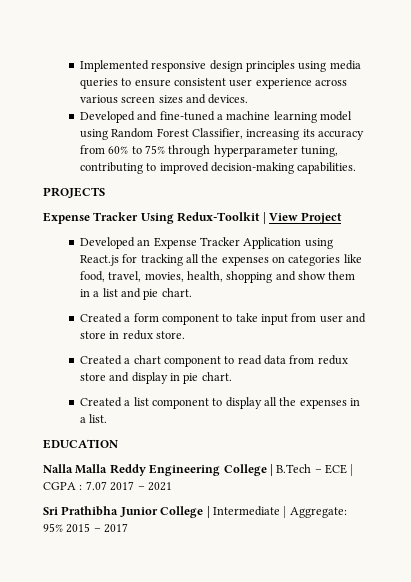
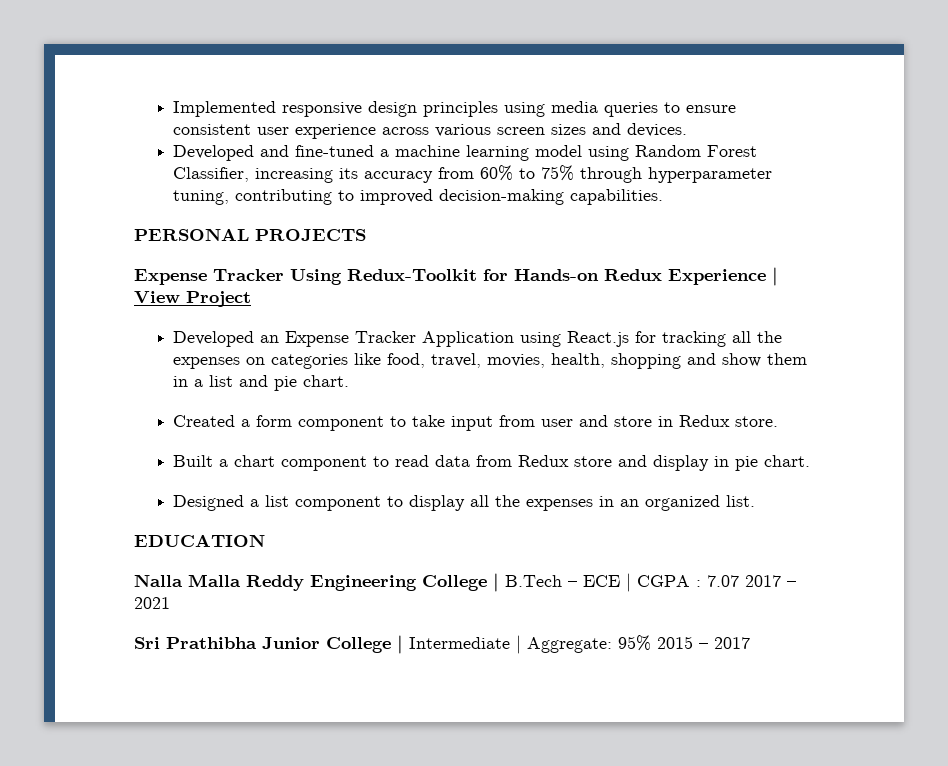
- PROJECTS
+ PERSONAL PROJECTS
- Expense Tracker Using Redux-Toolkit | View Project
+ Expense Tracker Using Redux-Toolkit for Hands-on Redux Experience | View Project
- Created a form component to take input from user and store in redux store.
+ Created a form component to take input from user and store in Redux store.
- Created a chart component to read data from redux store and display in pie chart.
+ Built a chart component to read data from Redux store and display in pie chart.
- Created a list component to display all the expenses in a list.
+ Designed a list component to display all the expenses in an organized list.

